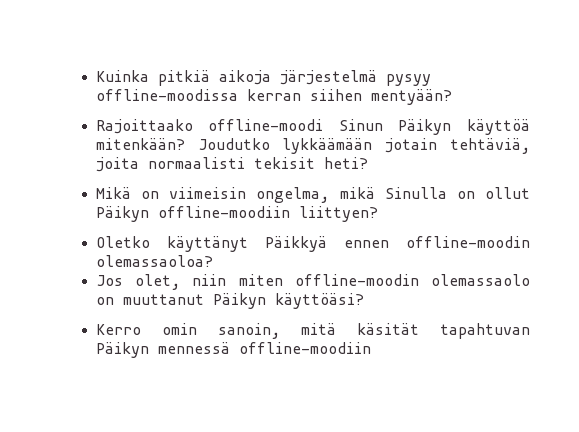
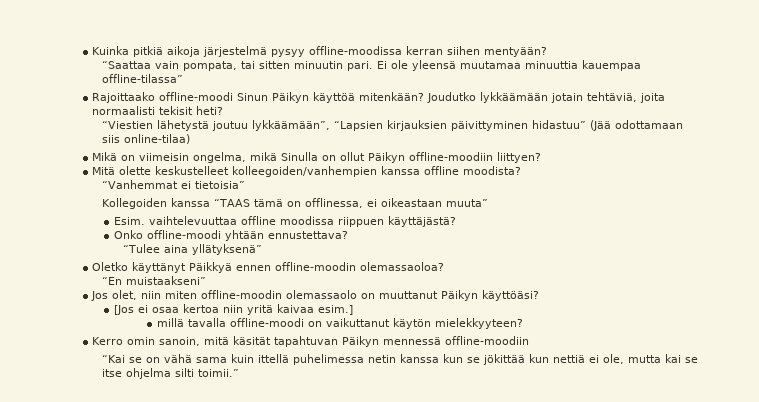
+ “Saattaa vain pompata, tai sitten minuutin pari. Ei ole yleensä muutamaa minuuttia kauempaa offline-tilassa”
+ “Viestien lähetystä joutuu lykkäämään”, “Lapsien kirjauksien päivittyminen hidastuu” (Jää odottamaan siis online-tilaa)
+ Mitä olette keskustelleet kolleegoiden/vanhempien kanssa offline moodista?
+ “Vanhemmat ei tietoisia”
+ Kollegoiden kanssa “TAAS tämä on offlinessa, ei oikeastaan muuta”
+ Esim. vaihtelevuuttaa offline moodissa riippuen käyttäjästä?
+ Onko offline-moodi yhtään ennustettava?
+ “Tulee aina yllätyksenä”
+ “En muistaakseni”
+ [Jos ei osaa kertoa niin yritä kaivaa esim.]
+ millä tavalla offline-moodi on vaikuttanut käytön mielekkyyteen?
+ “Kai se on vähä sama kuin ittellä puhelimessa netin kanssa kun se jökittää kun nettiä ei ole, mutta kai se itse ohjelma silti toimii.”

